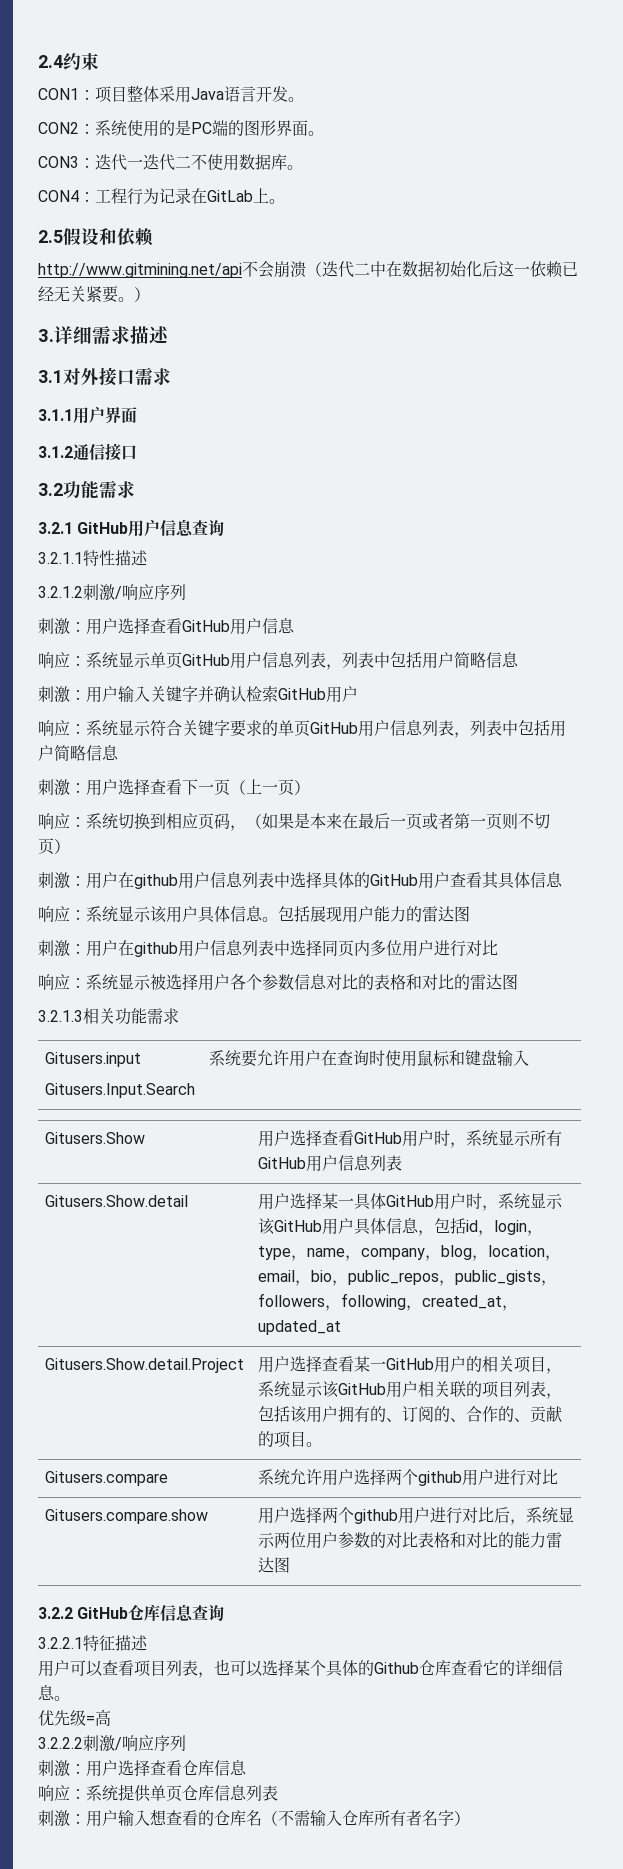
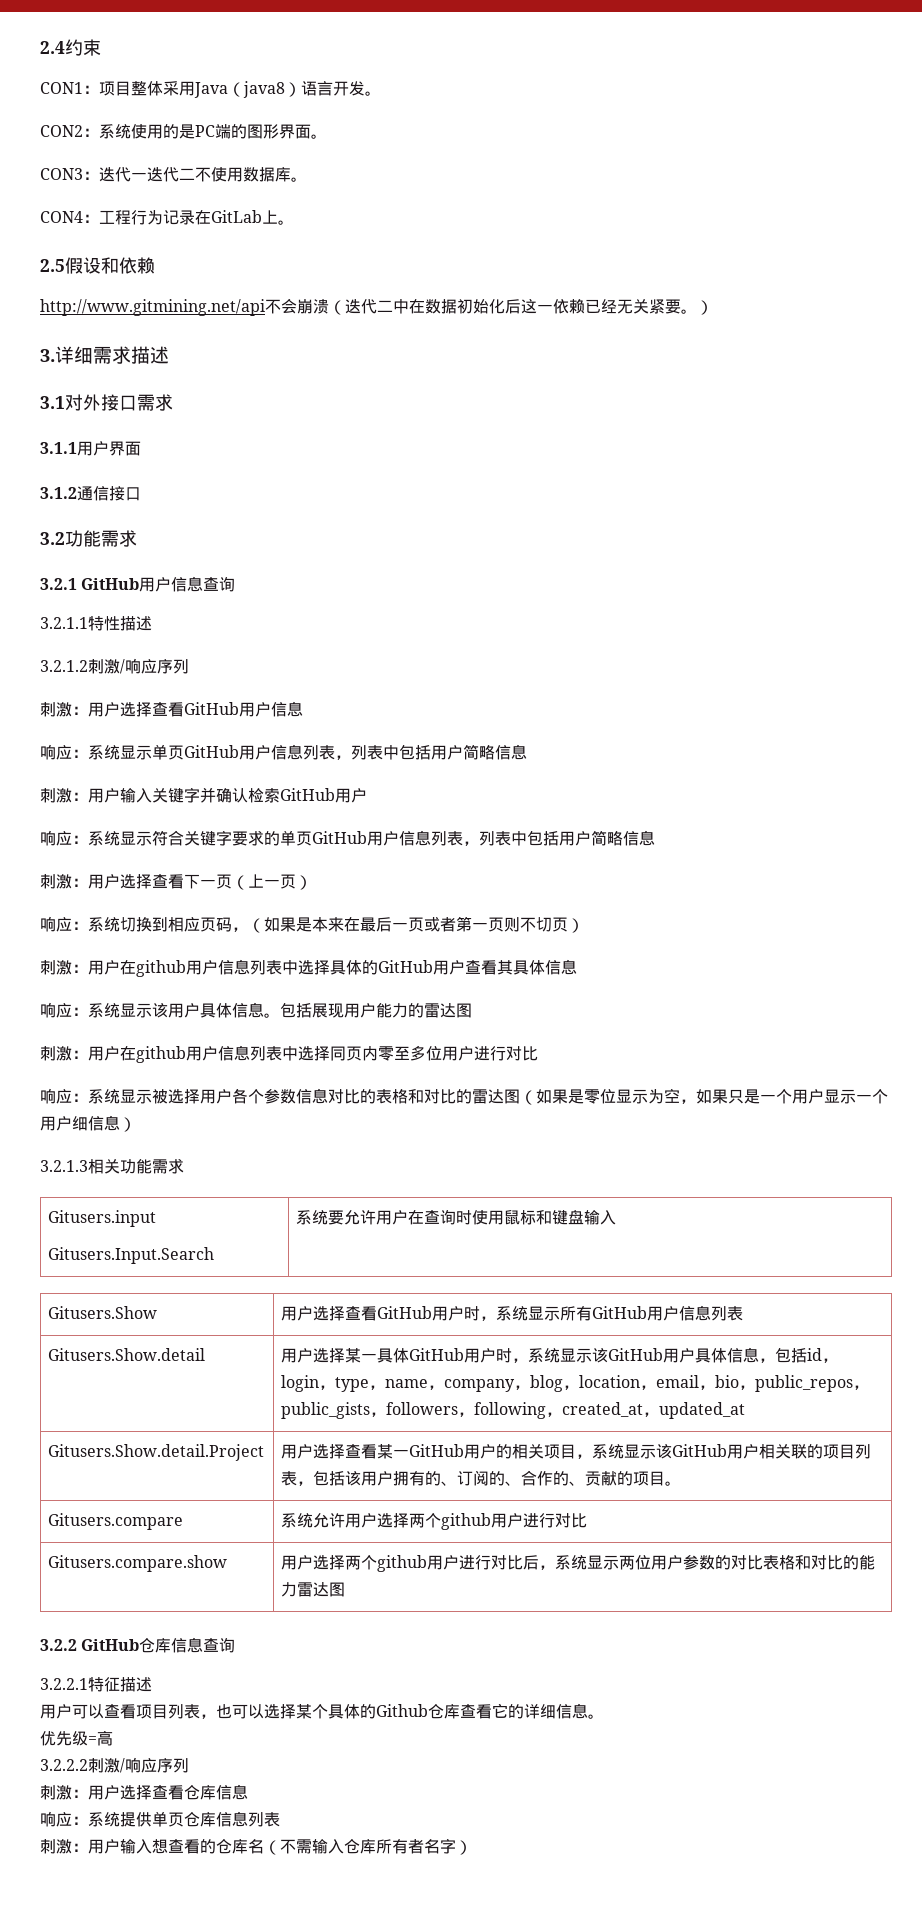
- CON1：项目整体采用Java语言开发。
+ CON1：项目整体采用Java（java8）语言开发。
- 刺激：用户在github用户信息列表中选择同页内多位用户进行对比
+ 刺激：用户在github用户信息列表中选择同页内零至多位用户进行对比
- 响应：系统显示被选择用户各个参数信息对比的表格和对比的雷达图
+ 响应：系统显示被选择用户各个参数信息对比的表格和对比的雷达图（如果是零位显示为空，如果只是一个用户显示一个用户细信息）

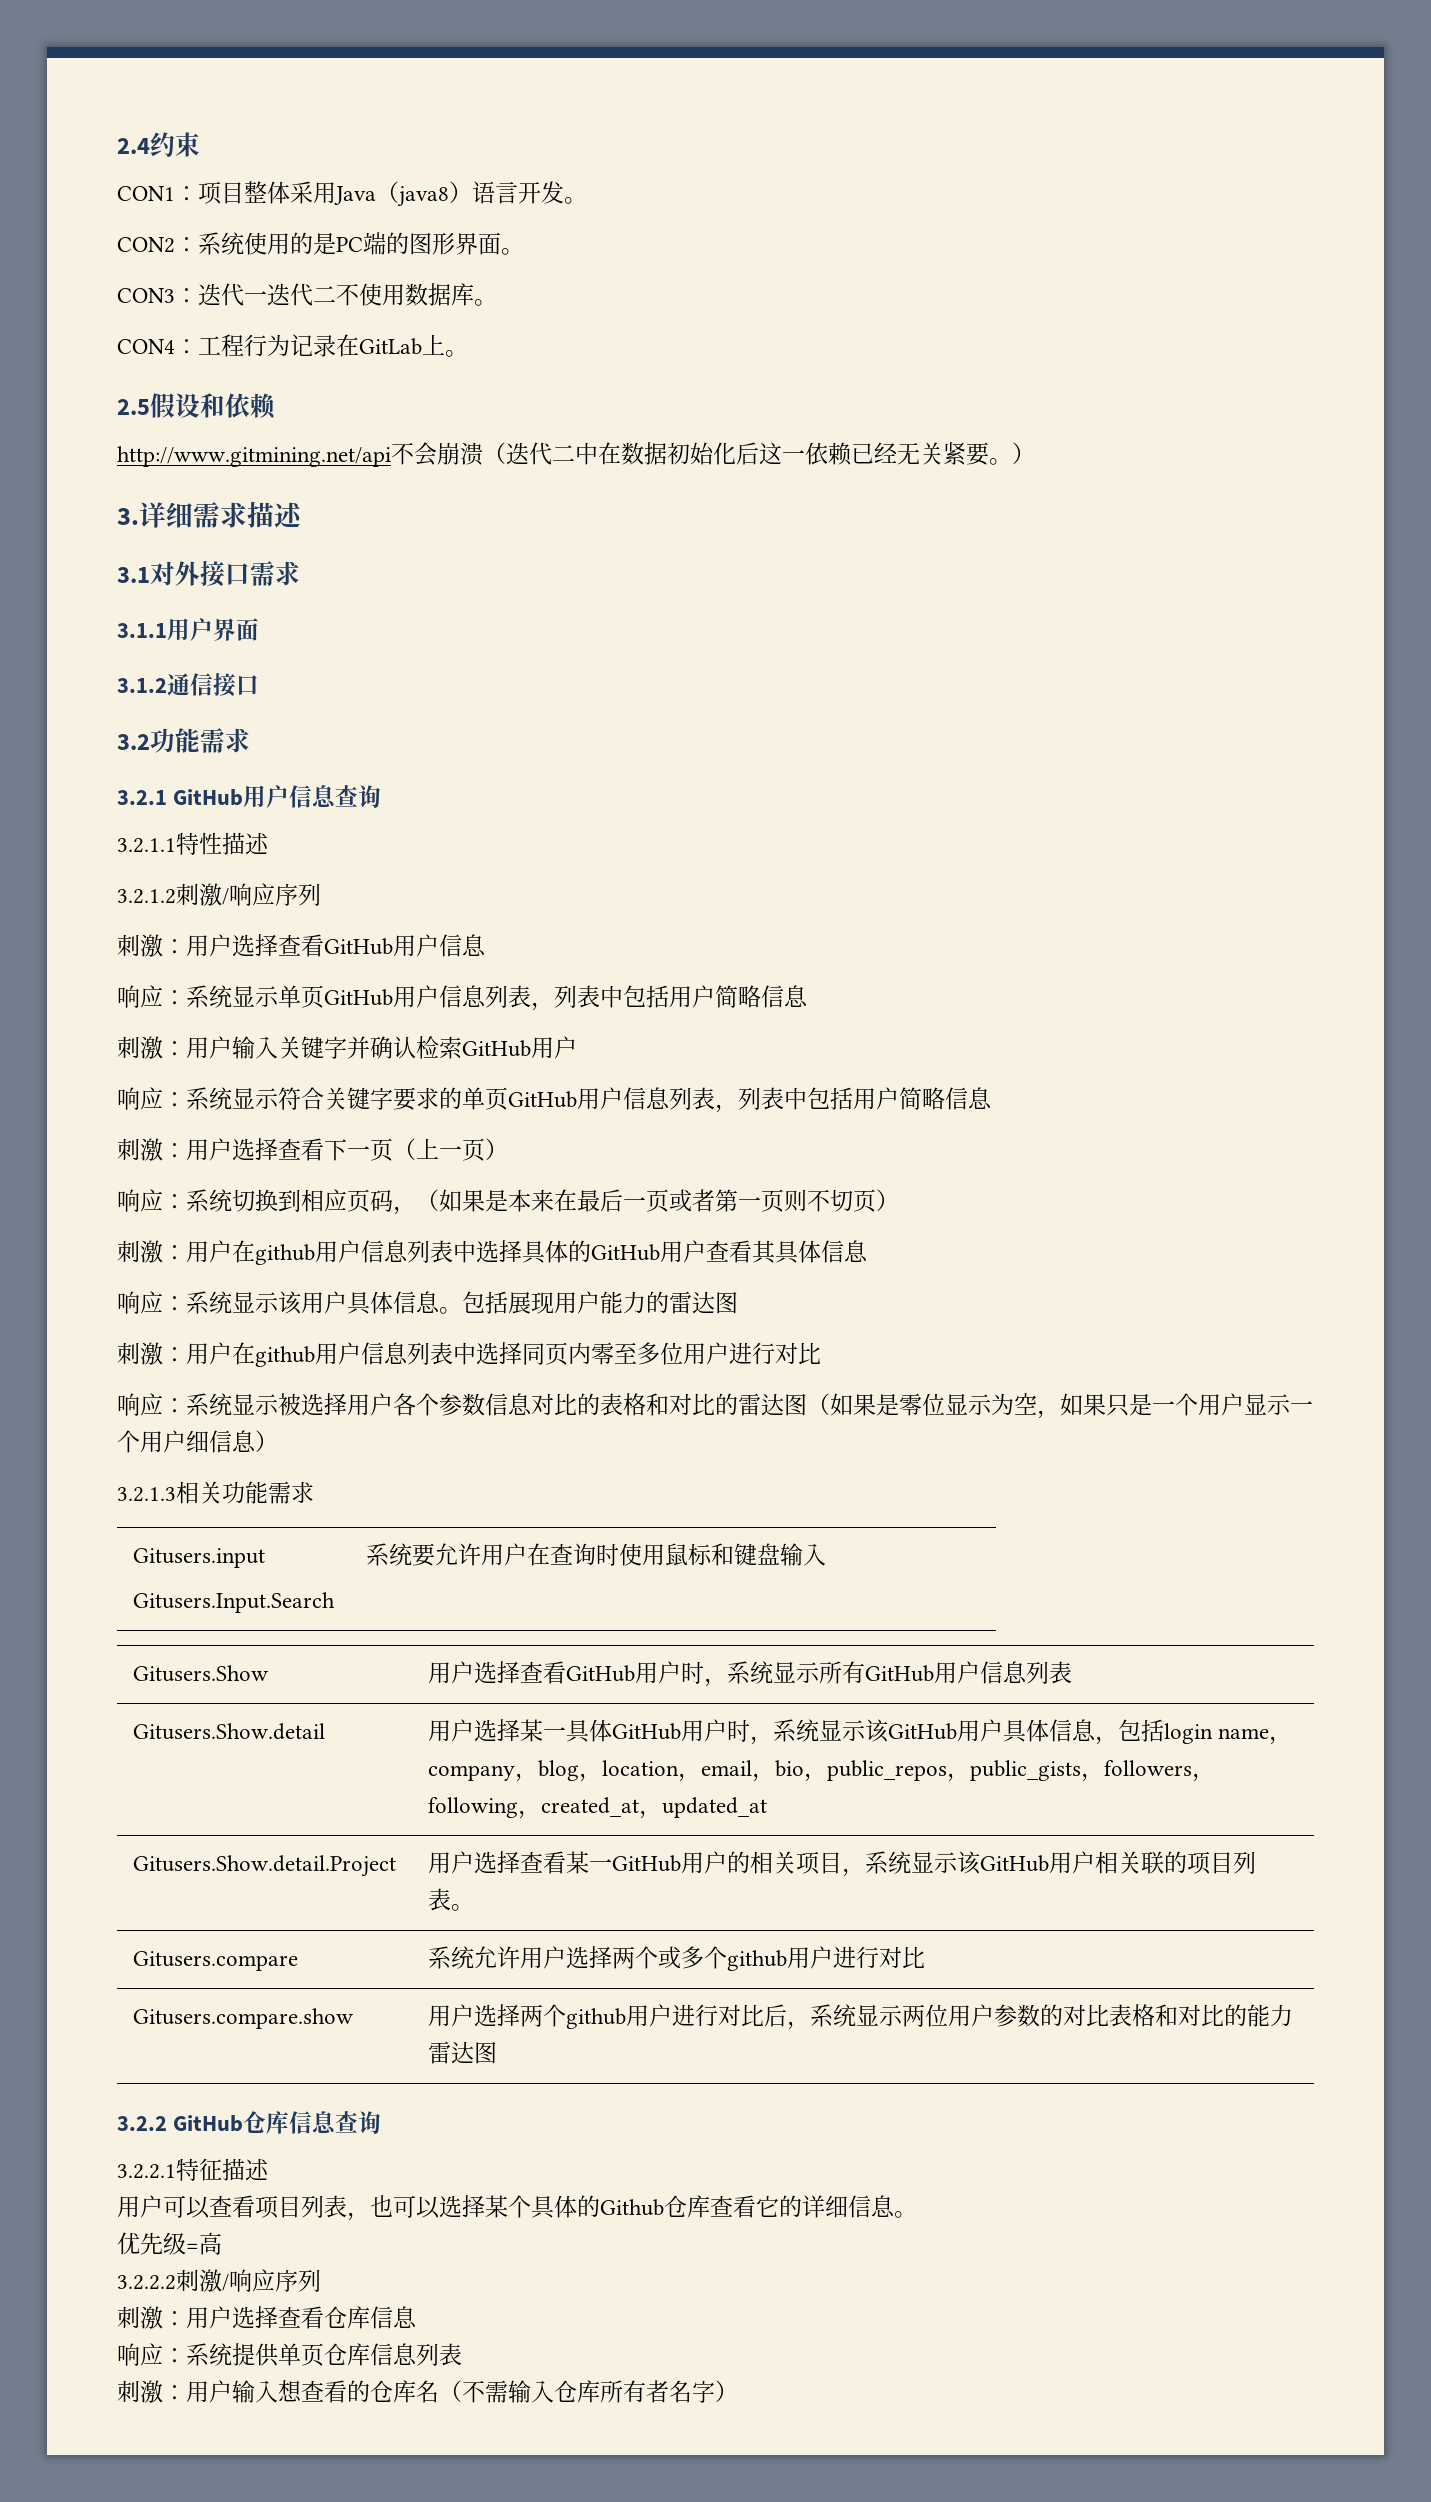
- Gitusers.Show.detail | 用户选择某一具体GitHub用户时，系统显示该GitHub用户具体信息，包括id，login，type，name，company，blog，location，email，bio，public_repos，public_gists，followers，following，created_at，updated_at
+ Gitusers.Show.detail | 用户选择某一具体GitHub用户时，系统显示该GitHub用户具体信息，包括login name，company，blog，location，email，bio，public_repos，public_gists，followers，following，created_at，updated_at
- Gitusers.Show.detail.Project | 用户选择查看某一GitHub用户的相关项目，系统显示该GitHub用户相关联的项目列表，包括该用户拥有的、订阅的、合作的、贡献的项目。
+ Gitusers.Show.detail.Project | 用户选择查看某一GitHub用户的相关项目，系统显示该GitHub用户相关联的项目列表。
- Gitusers.compare | 系统允许用户选择两个github用户进行对比
+ Gitusers.compare | 系统允许用户选择两个或多个github用户进行对比

